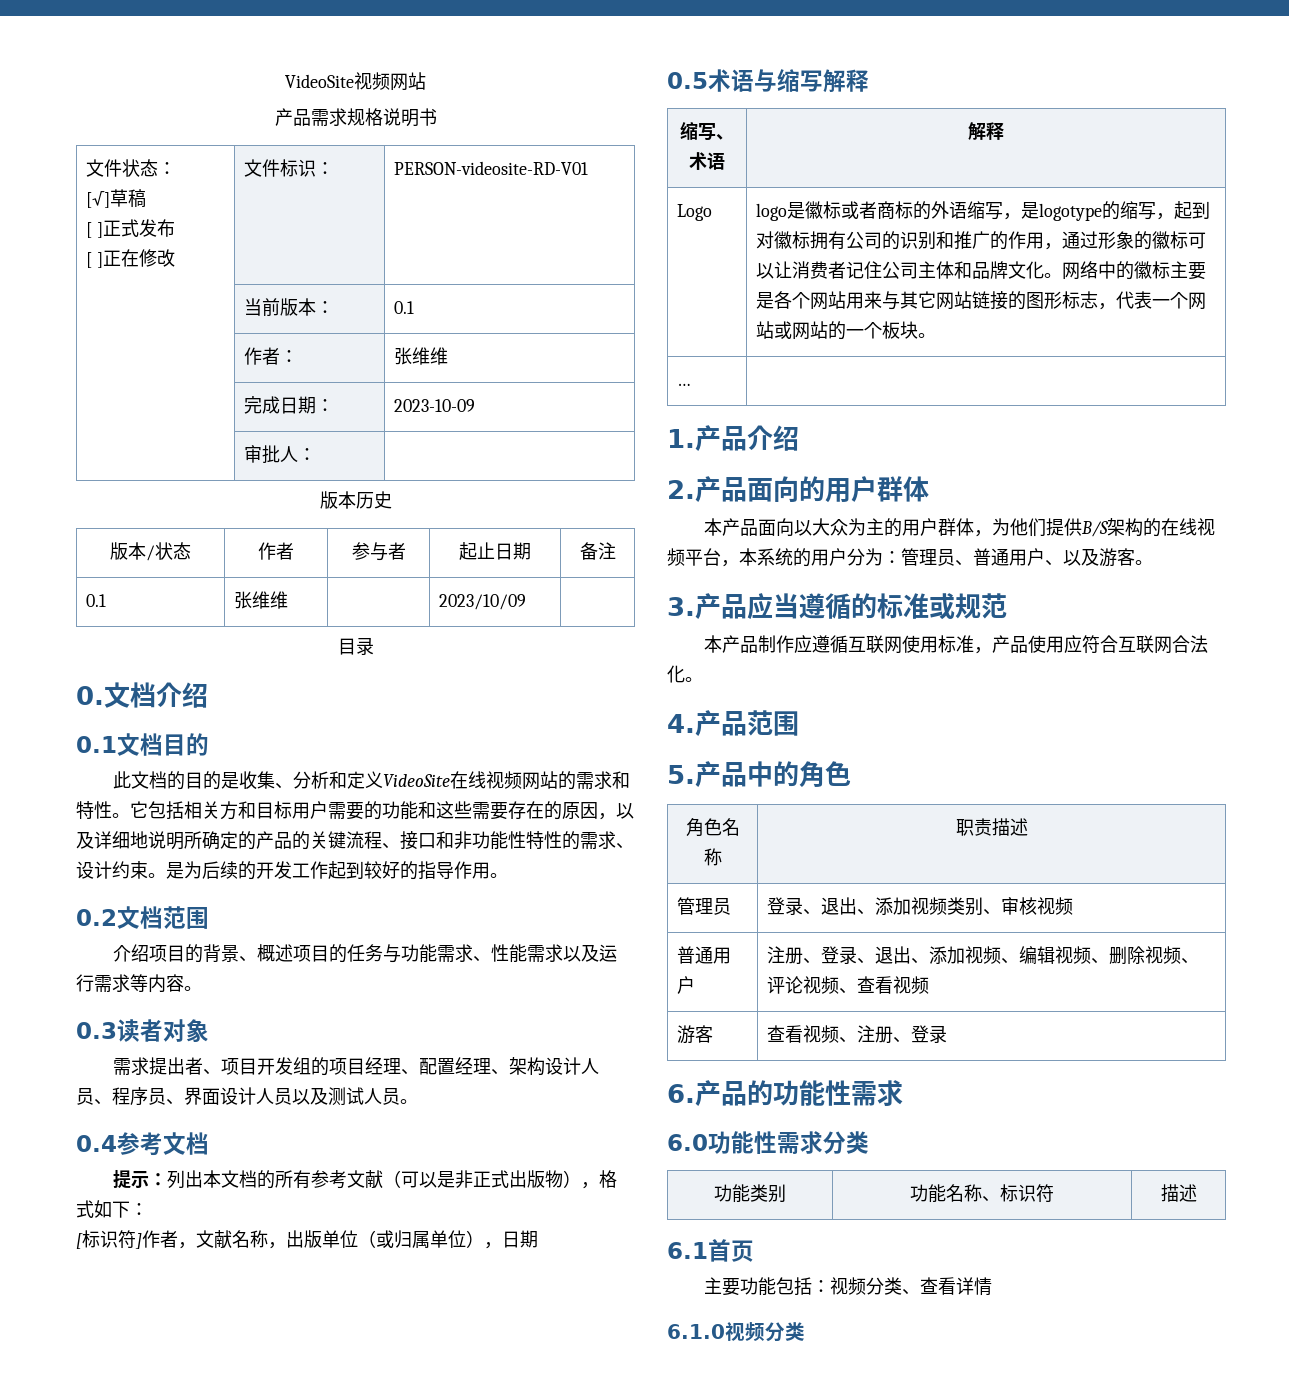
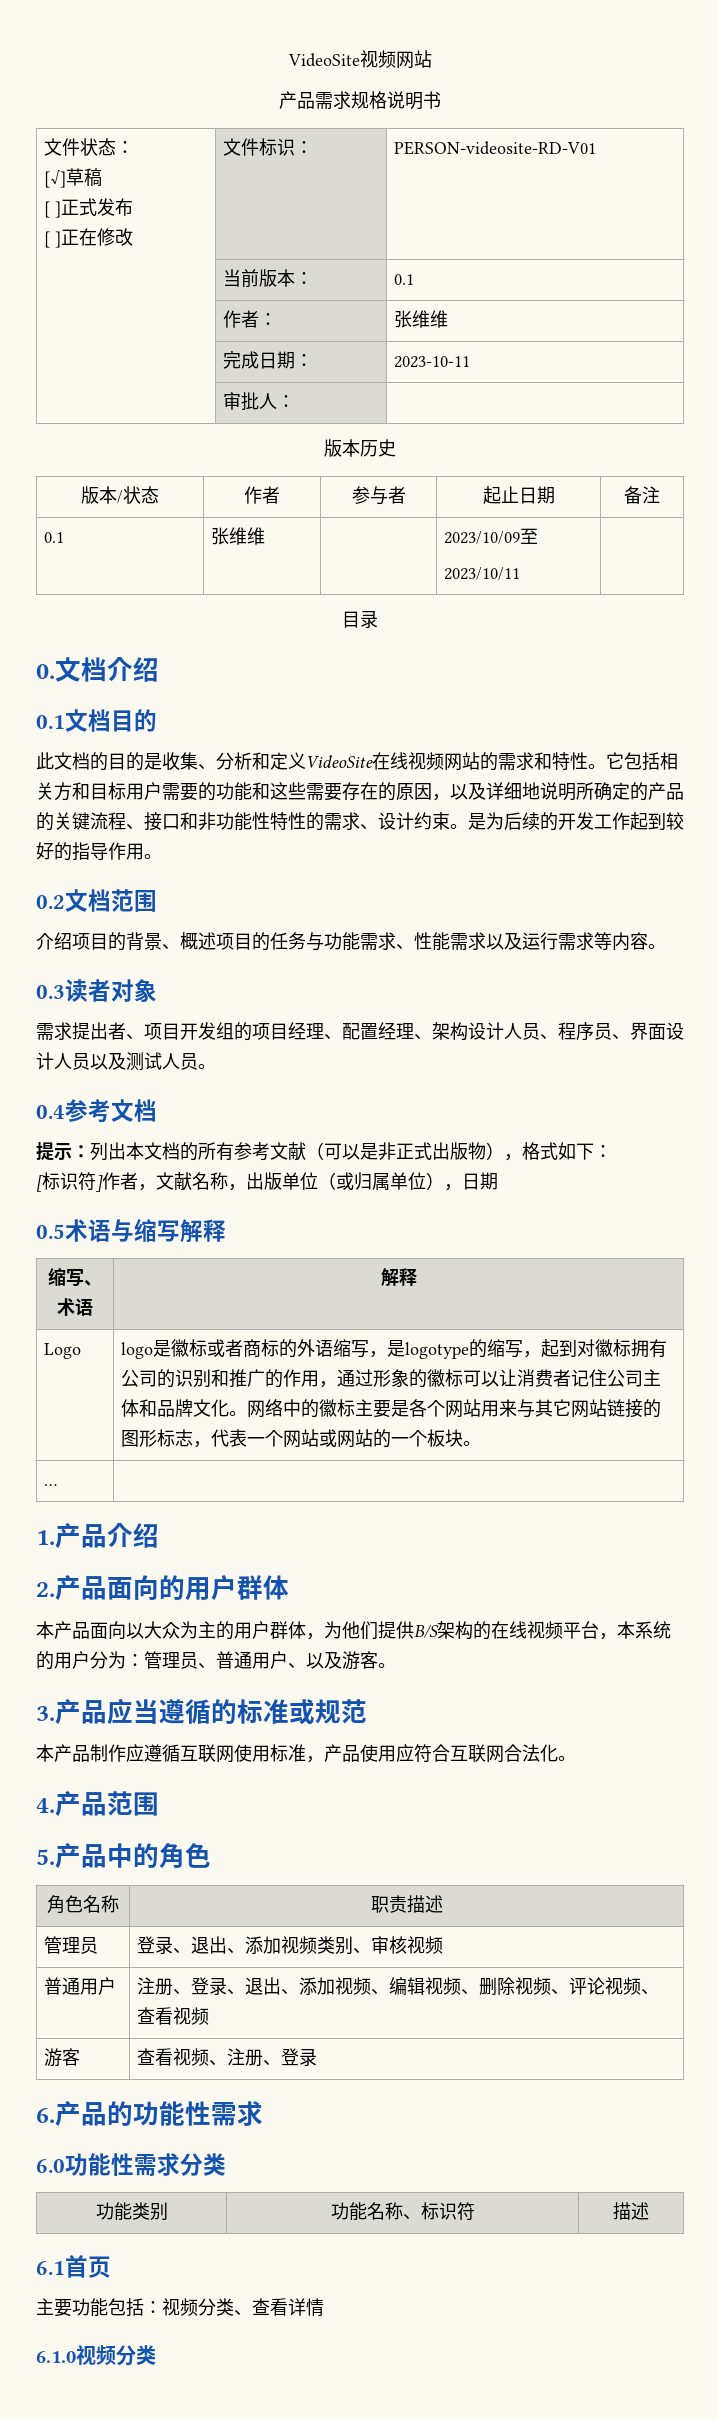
- | 完成日期： | 2023-10-09
+ | 完成日期： | 2023-10-11
- 0.1 | 张维维 | | 2023/10/09 |
+ 0.1 | 张维维 | | 2023/10/09至
+ 2023/10/11 |

